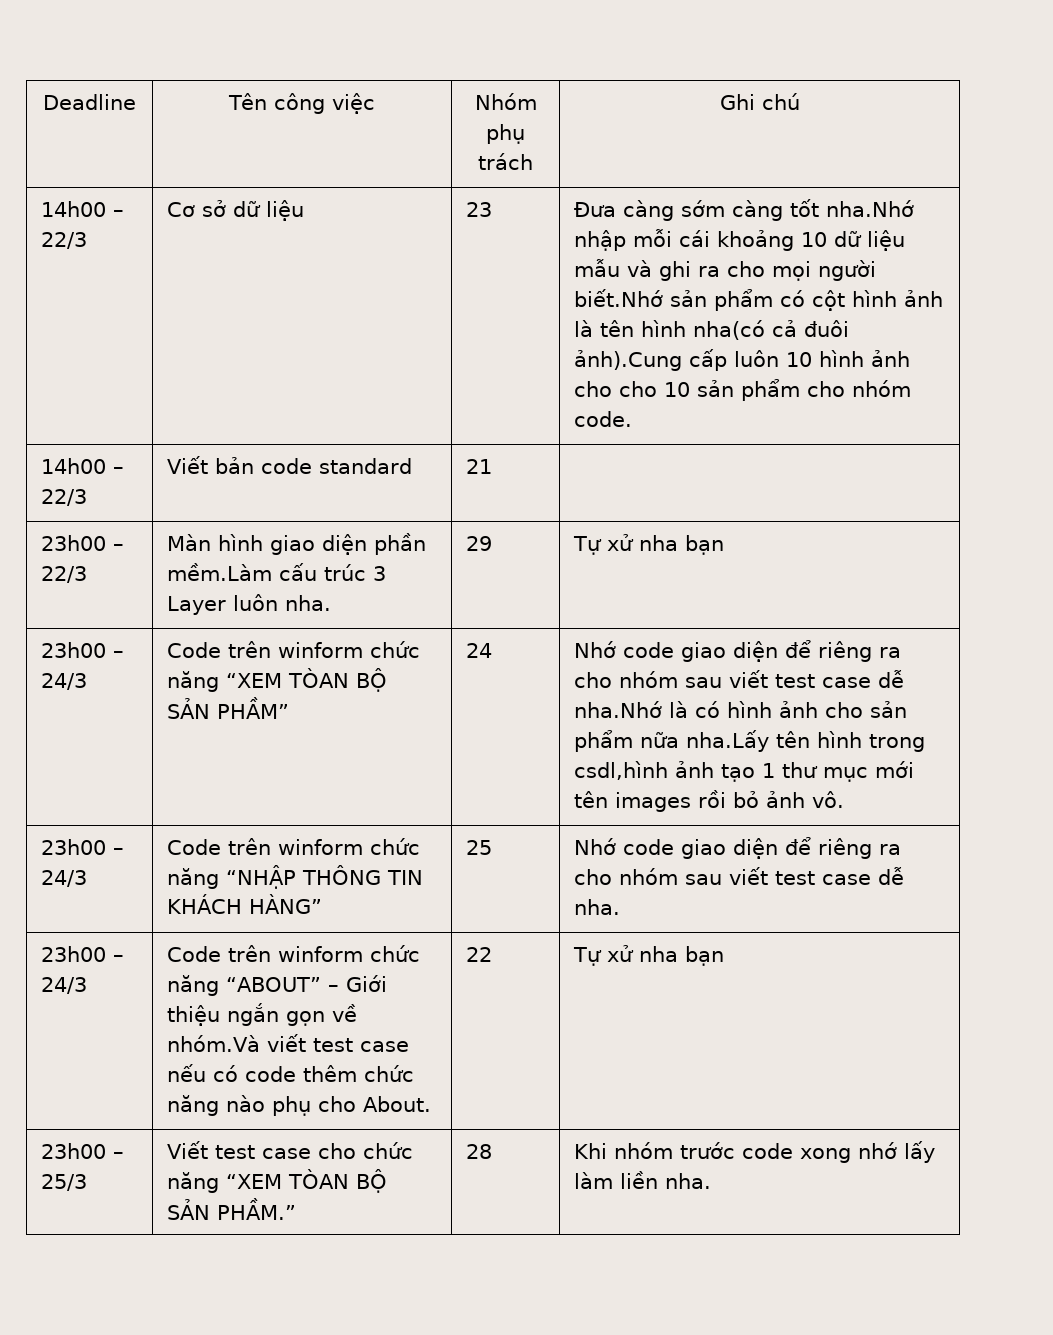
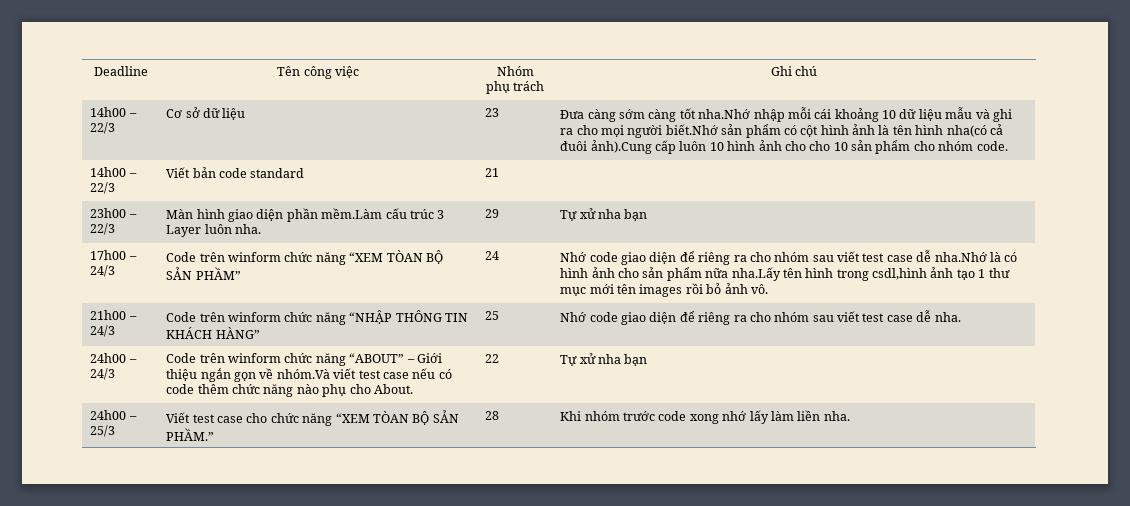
  23h00 – 22/3 | Màn hình giao diện phần mềm.Làm cấu trúc 3 Layer luôn nha. | 29 | Tự xử nha bạn
- 23h00 – 24/3
+ 17h00 – 24/3
- 23h00 – 24/3 | Code trên winform chức năng “NHẬP THÔNG TIN KHÁCH HÀNG” | 25 | Nhớ code giao diện để riêng ra cho nhóm sau viết test case dễ nha.
+ 21h00 – 24/3 | Code trên winform chức năng “NHẬP THÔNG TIN KHÁCH HÀNG” | 25 | Nhớ code giao diện để riêng ra cho nhóm sau viết test case dễ nha.
- 23h00 – 24/3 | Code trên winform chức năng “ABOUT” – Giới thiệu ngắn gọn về nhóm.Và viết test case nếu có code thêm chức năng nào phụ cho About. | 22 | Tự xử nha bạn
+ 24h00 – 24/3 | Code trên winform chức năng “ABOUT” – Giới thiệu ngắn gọn về nhóm.Và viết test case nếu có code thêm chức năng nào phụ cho About. | 22 | Tự xử nha bạn
- 23h00 – 25/3 | Viết test case cho chức năng “XEM TÒAN BỘ SẢN PHẦM.” | 28 | Khi nhóm trước code xong nhớ lấy làm liền nha.
+ 24h00 – 25/3 | Viết test case cho chức năng “XEM TÒAN BỘ SẢN PHẦM.” | 28 | Khi nhóm trước code xong nhớ lấy làm liền nha.

